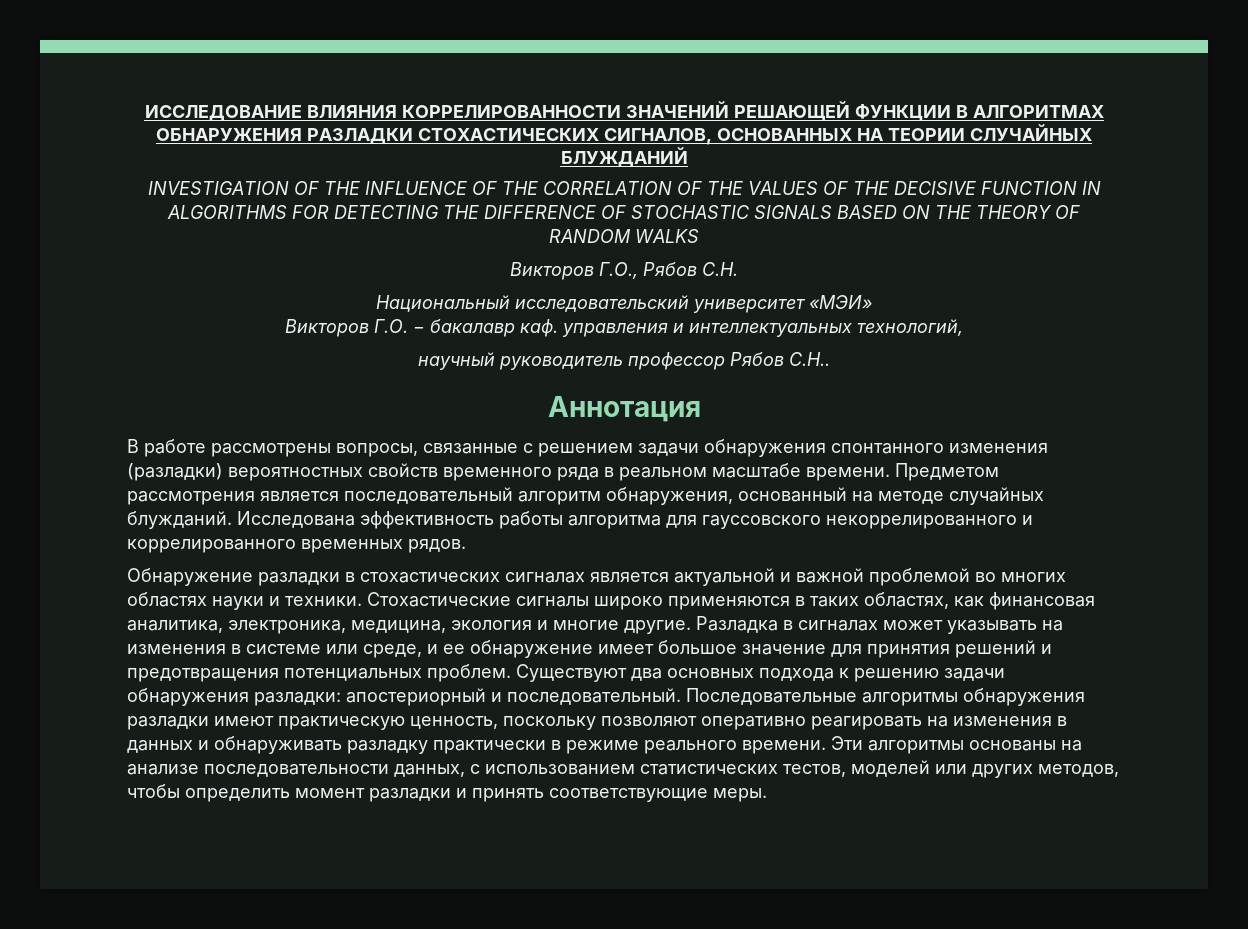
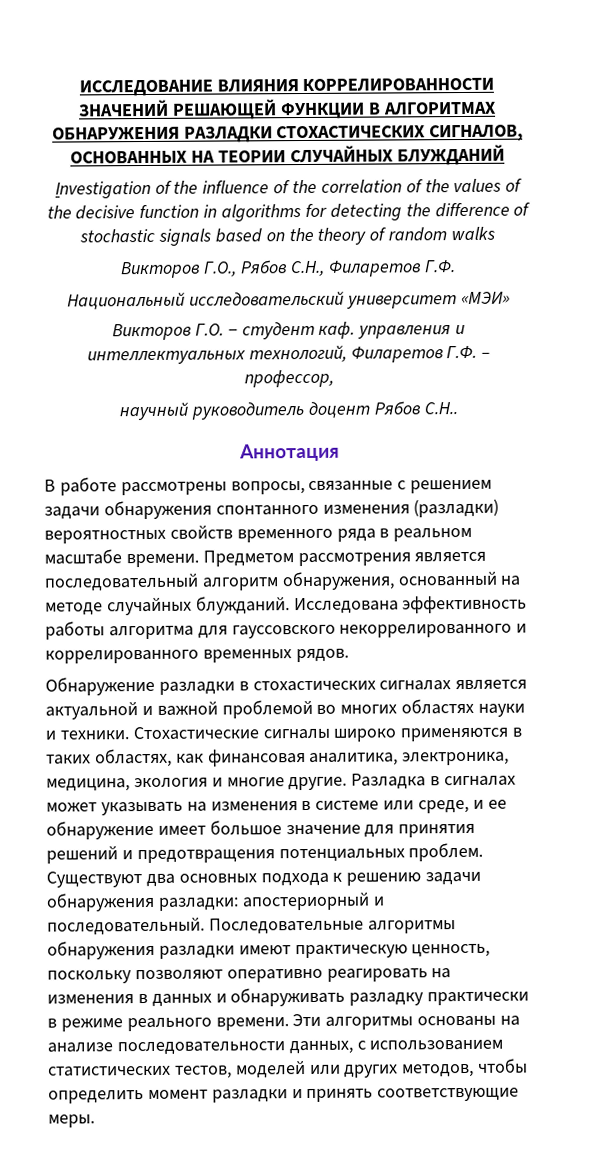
- INVESTIGATION OF THE INFLUENCE OF THE CORRELATION OF THE VALUES OF THE DECISIVE FUNCTION IN ALGORITHMS FOR DETECTING THE DIFFERENCE OF STOCHASTIC SIGNALS BASED ON THE THEORY OF RANDOM WALKS
+ Investigation of the influence of the correlation of the values of the decisive function in algorithms for detecting the difference of stochastic signals based on the theory of random walks
- Викторов Г.О., Рябов С.Н.
+ Викторов Г.О., Рябов С.Н., Филаретов Г.Ф.
- Викторов Г.О. − бакалавр каф. управления и интеллектуальных технологий,
+ Викторов Г.О. − студент каф. управления и интеллектуальных технологий, Филаретов Г.Ф. – профессор,
- научный руководитель профессор Рябов С.Н..
+ научный руководитель доцент Рябов С.Н..

